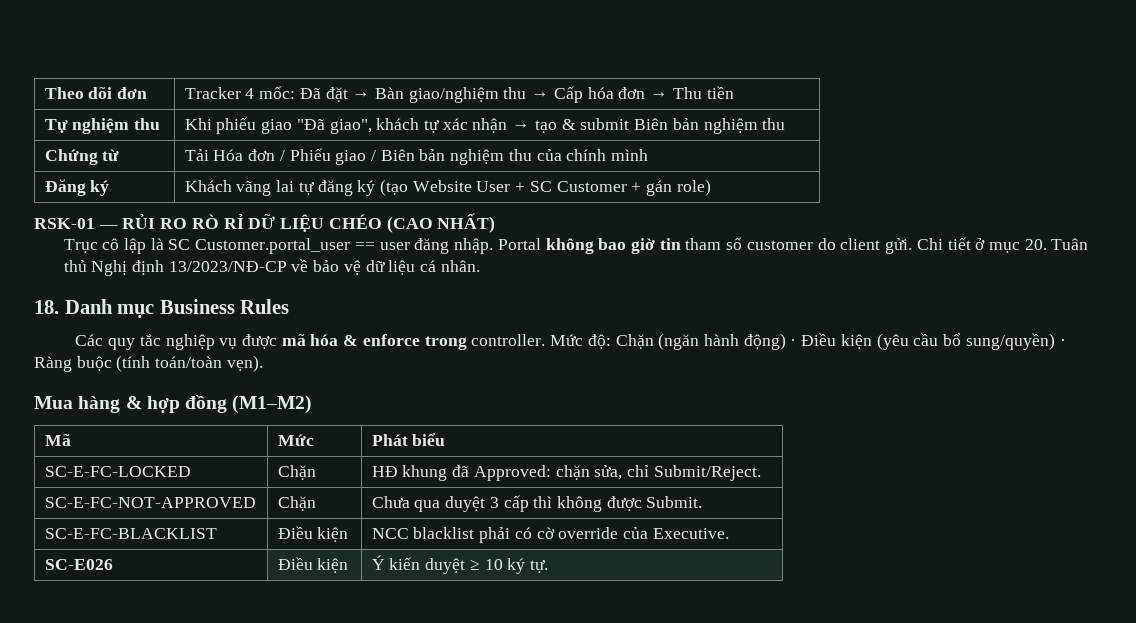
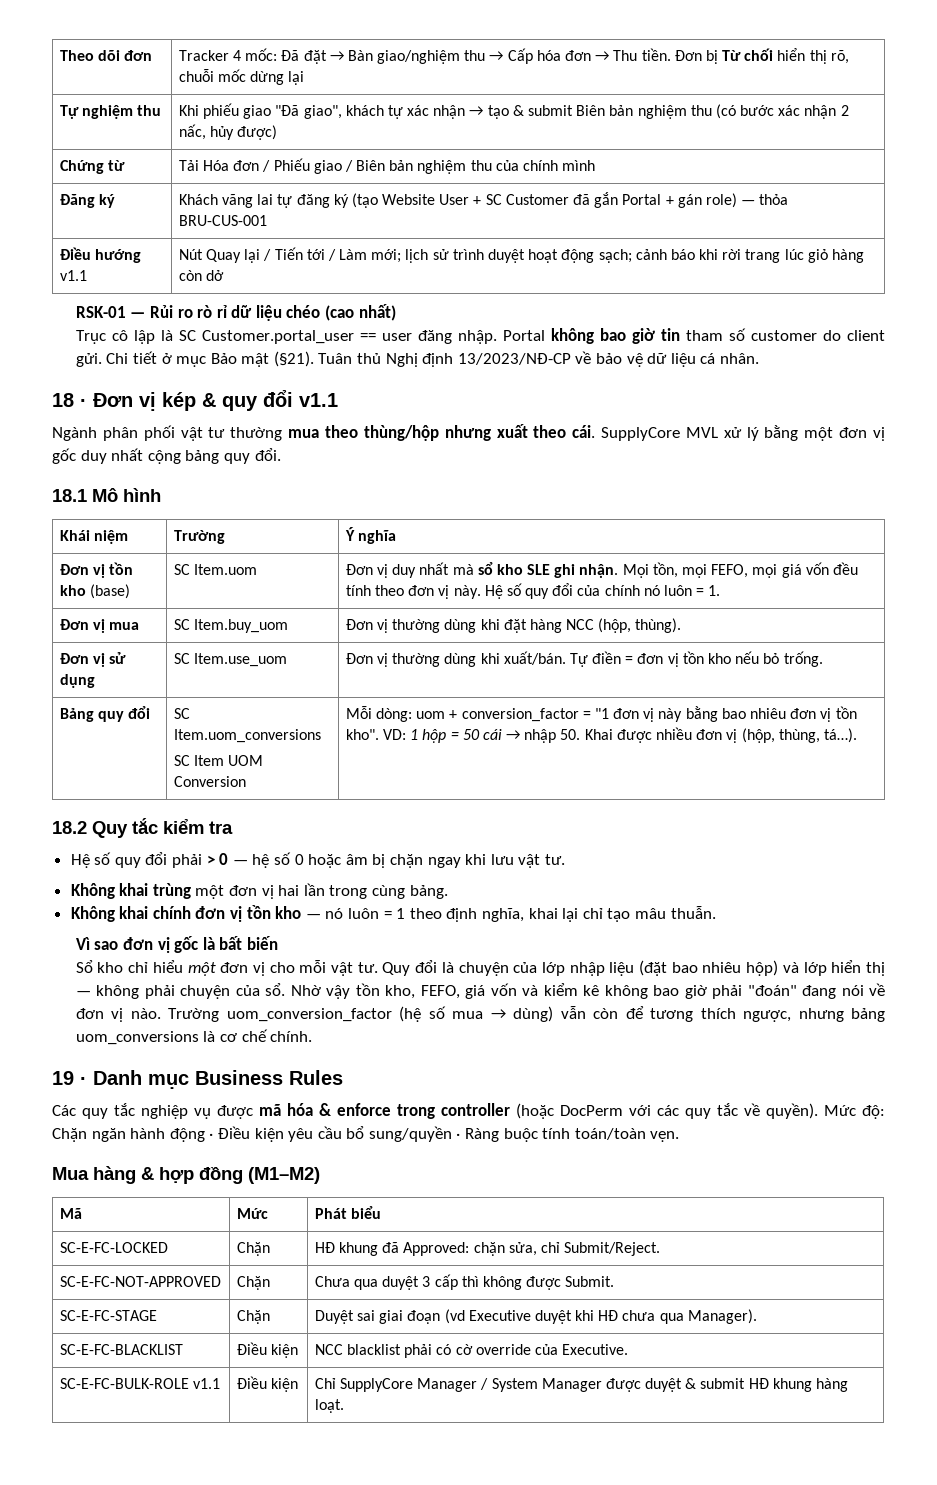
- Theo dõi đơn | Tracker 4 mốc: Đã đặt → Bàn giao/nghiệm thu → Cấp hóa đơn → Thu tiền
+ Theo dõi đơn | Tracker 4 mốc: Đã đặt → Bàn giao/nghiệm thu → Cấp hóa đơn → Thu tiền. Đơn bị Từ chối hiển thị rõ, chuỗi mốc dừng lại
- Tự nghiệm thu | Khi phiếu giao "Đã giao", khách tự xác nhận → tạo & submit Biên bản nghiệm thu
+ Tự nghiệm thu | Khi phiếu giao "Đã giao", khách tự xác nhận → tạo & submit Biên bản nghiệm thu (có bước xác nhận 2 nấc, hủy được)
- Đăng ký | Khách vãng lai tự đăng ký (tạo Website User + SC Customer + gán role)
- RSK-01 — RỦI RO RÒ RỈ DỮ LIỆU CHÉO (CAO NHẤT)
+ Đăng ký | Khách vãng lai tự đăng ký (tạo Website User + SC Customer đã gắn Portal + gán role) — thỏa BRU-CUS-001
+ Điều hướng v1.1 | Nút Quay lại / Tiến tới / Làm mới; lịch sử trình duyệt hoạt động sạch; cảnh báo khi rời trang lúc giỏ hàng còn dở
+ RSK-01 — Rủi ro rò rỉ dữ liệu chéo (cao nhất)
- Chi tiết ở mục 20. Tuân thủ Nghị định 13/2023/NĐ-CP về bảo vệ dữ liệu cá nhân.
+ Chi tiết ở mục Bảo mật (§21). Tuân thủ Nghị định 13/2023/NĐ-CP về bảo vệ dữ liệu cá nhân.
- 18. Danh mục Business Rules
+ 18 · Đơn vị kép & quy đổi v1.1
+ Ngành phân phối vật tư thường mua theo thùng/hộp nhưng xuất theo cái. SupplyCore MVL xử lý bằng một đơn vị gốc duy nhất cộng bảng quy đổi.
+ 18.1 Mô hình
+ Khái niệm | Trường | Ý nghĩa
+ Đơn vị tồn kho (base) | SC Item.uom | Đơn vị duy nhất mà sổ kho SLE ghi nhận. Mọi tồn, mọi FEFO, mọi giá vốn đều tính theo đơn vị này. Hệ số quy đổi của chính nó luôn = 1.
+ Đơn vị mua | SC Item.buy_uom | Đơn vị thường dùng khi đặt hàng NCC (hộp, thùng).
+ Đơn vị sử dụng | SC Item.use_uom | Đơn vị thường dùng khi xuất/bán. Tự điền = đơn vị tồn kho nếu bỏ trống.
+ Bảng quy đổi | SC Item.uom_conversions
+ SC Item UOM Conversion | Mỗi dòng: uom + conversion_factor = "1 đơn vị này bằng bao nhiêu đơn vị tồn kho". VD: 1 hộp = 50 cái → nhập 50. Khai được nhiều đơn vị (hộp, thùng, tá…).
+ 18.2 Quy tắc kiểm tra
+ Hệ số quy đổi phải > 0 — hệ số 0 hoặc âm bị chặn ngay khi lưu vật tư.
+ Không khai trùng một đơn vị hai lần trong cùng bảng.
+ Không khai chính đơn vị tồn kho — nó luôn = 1 theo định nghĩa, khai lại chỉ tạo mâu thuẫn.
+ Vì sao đơn vị gốc là bất biến
+ Sổ kho chỉ hiểu một đơn vị cho mỗi vật tư. Quy đổi là chuyện của lớp nhập liệu (đặt bao nhiêu hộp) và lớp hiển thị — không phải chuyện của sổ. Nhờ vậy tồn kho, FEFO, giá vốn và kiểm kê không bao giờ phải "đoán" đang nói về đơn vị nào. Trường uom_conversion_factor (hệ số mua → dùng) vẫn còn để tương thích ngược, nhưng bảng uom_conversions là cơ chế chính.
+ 19 · Danh mục Business Rules
- Các quy tắc nghiệp vụ được mã hóa & enforce trong controller. Mức độ: Chặn (ngăn hành động) · Điều kiện (yêu cầu bổ sung/quyền) · Ràng buộc (tính toán/toàn vẹn).
+ Các quy tắc nghiệp vụ được mã hóa & enforce trong controller (hoặc DocPerm với các quy tắc về quyền). Mức độ: Chặn ngăn hành động · Điều kiện yêu cầu bổ sung/quyền · Ràng buộc tính toán/toàn vẹn.
+ SC-E-FC-STAGE | Chặn | Duyệt sai giai đoạn (vd Executive duyệt khi HĐ chưa qua Manager).
- SC-E026 | Điều kiện | Ý kiến duyệt ≥ 10 ký tự.
+ SC-E-FC-BULK-ROLE v1.1 | Điều kiện | Chỉ SupplyCore Manager / System Manager được duyệt & submit HĐ khung hàng loạt.

